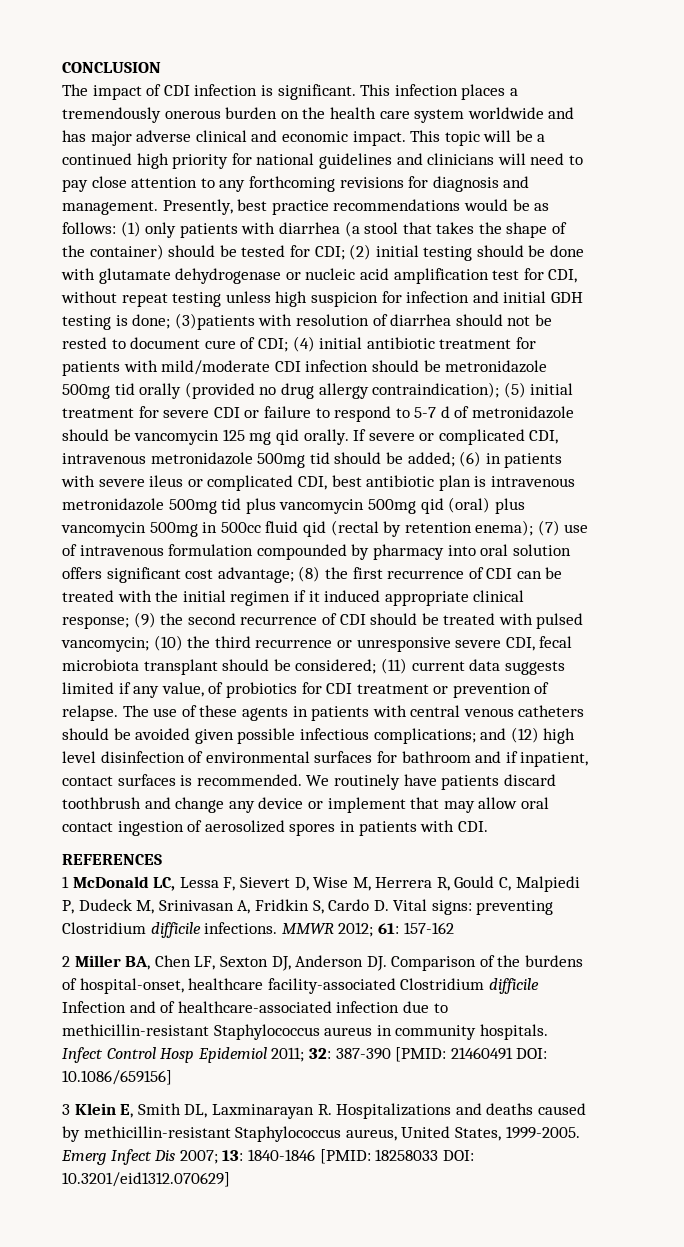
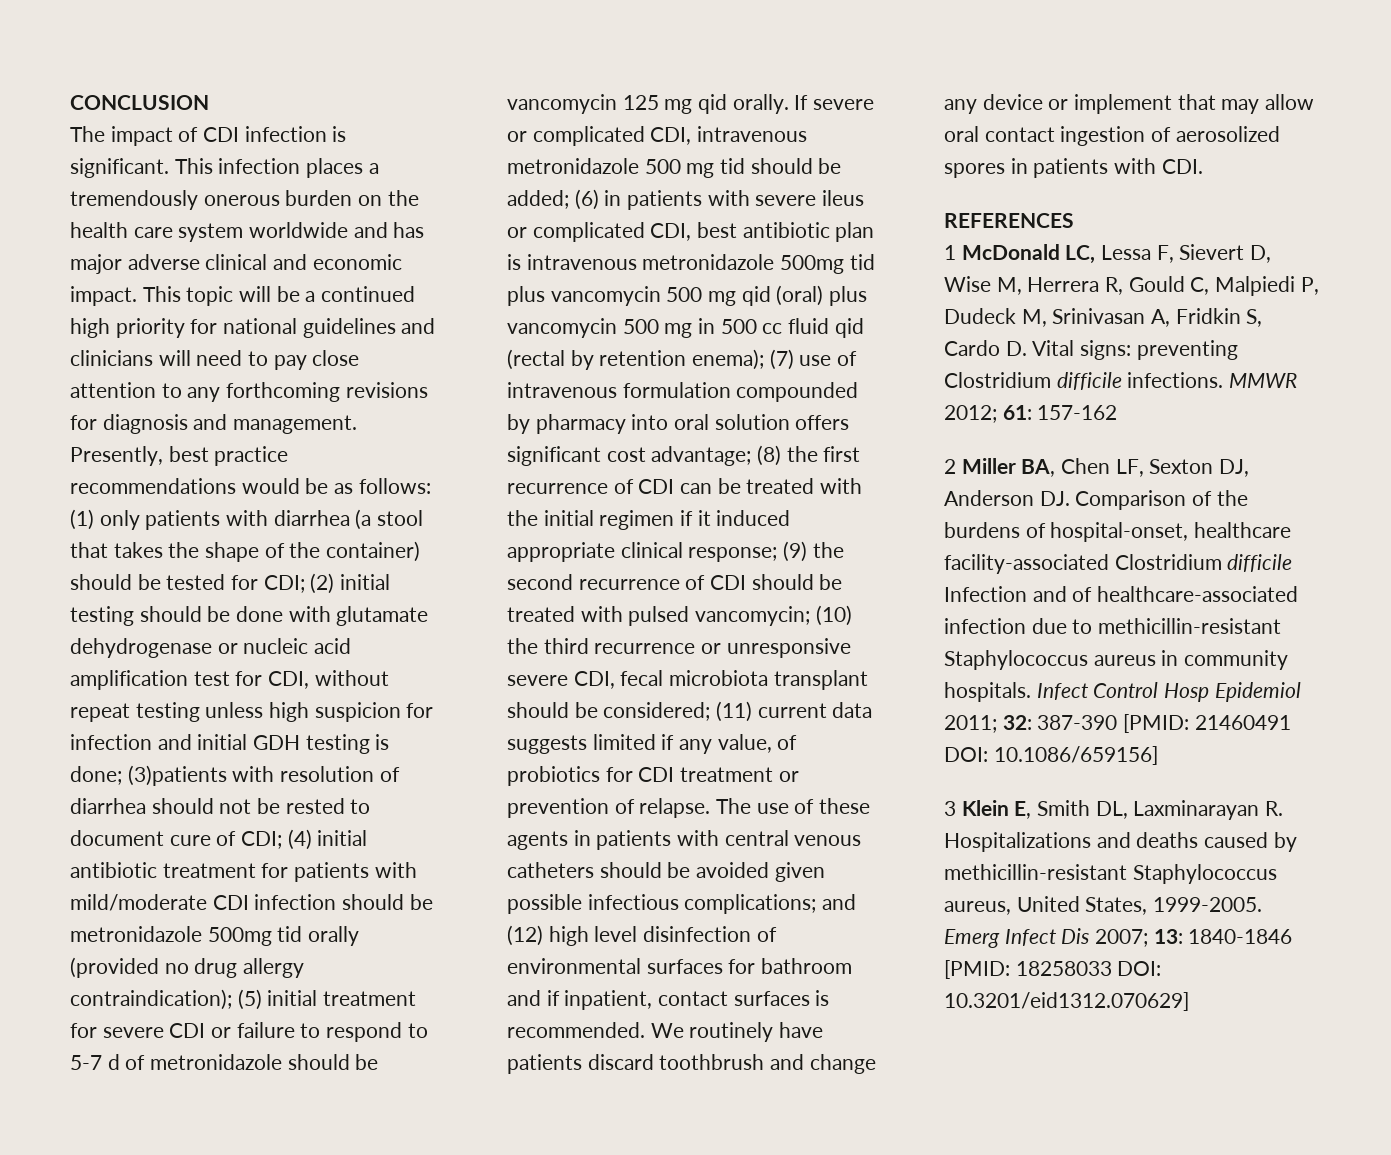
- If severe or complicated CDI, intravenous metronidazole 500mg tid should be added;
+ If severe or complicated CDI, intravenous metronidazole 500 mg tid should be added;
- (6) in patients with severe ileus or complicated CDI, best antibiotic plan is intravenous metronidazole 500mg tid plus vancomycin 500mg qid (oral) plus vancomycin 500mg in 500cc fluid qid (rectal by retention enema);
+ (6) in patients with severe ileus or complicated CDI, best antibiotic plan is intravenous metronidazole 500mg tid plus vancomycin 500 mg qid (oral) plus vancomycin 500 mg in 500 cc fluid qid (rectal by retention enema);

